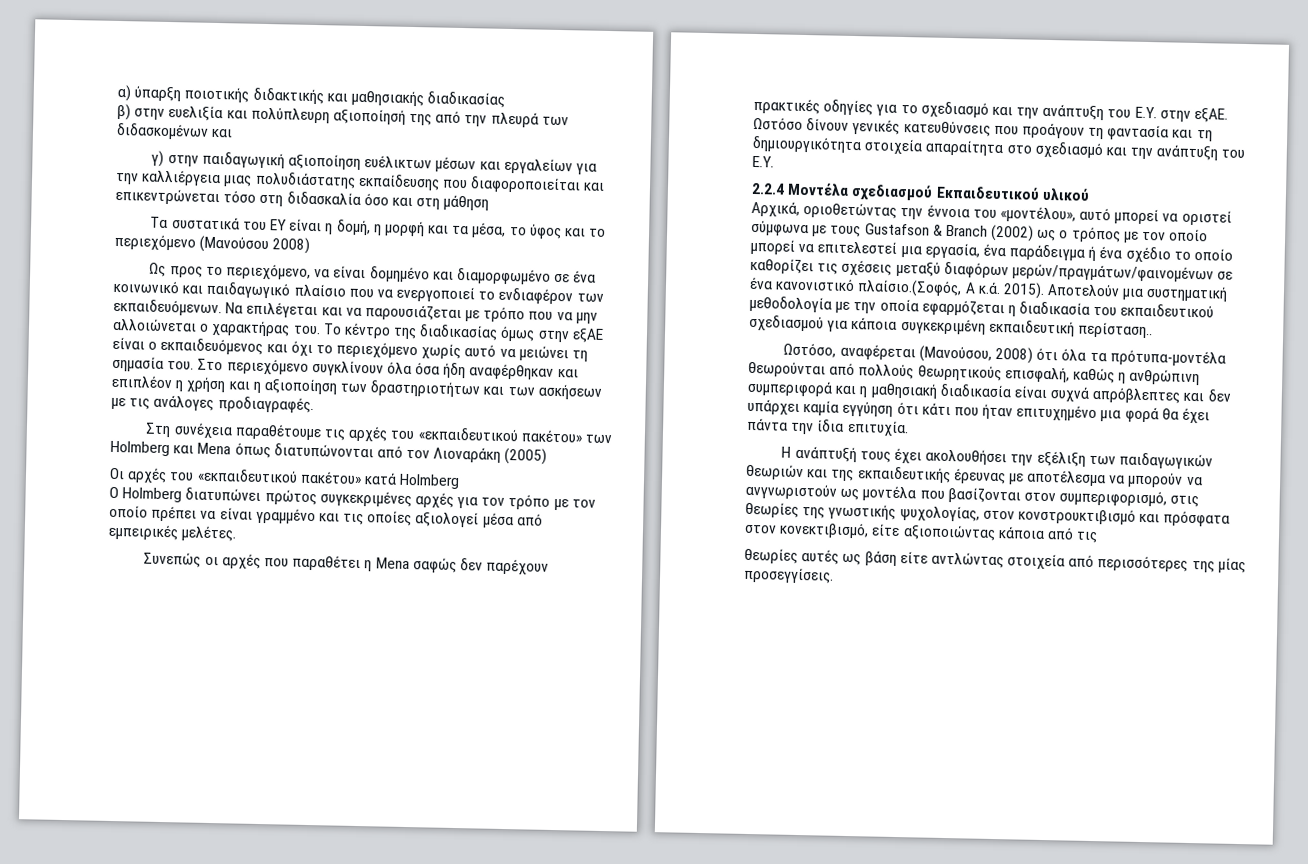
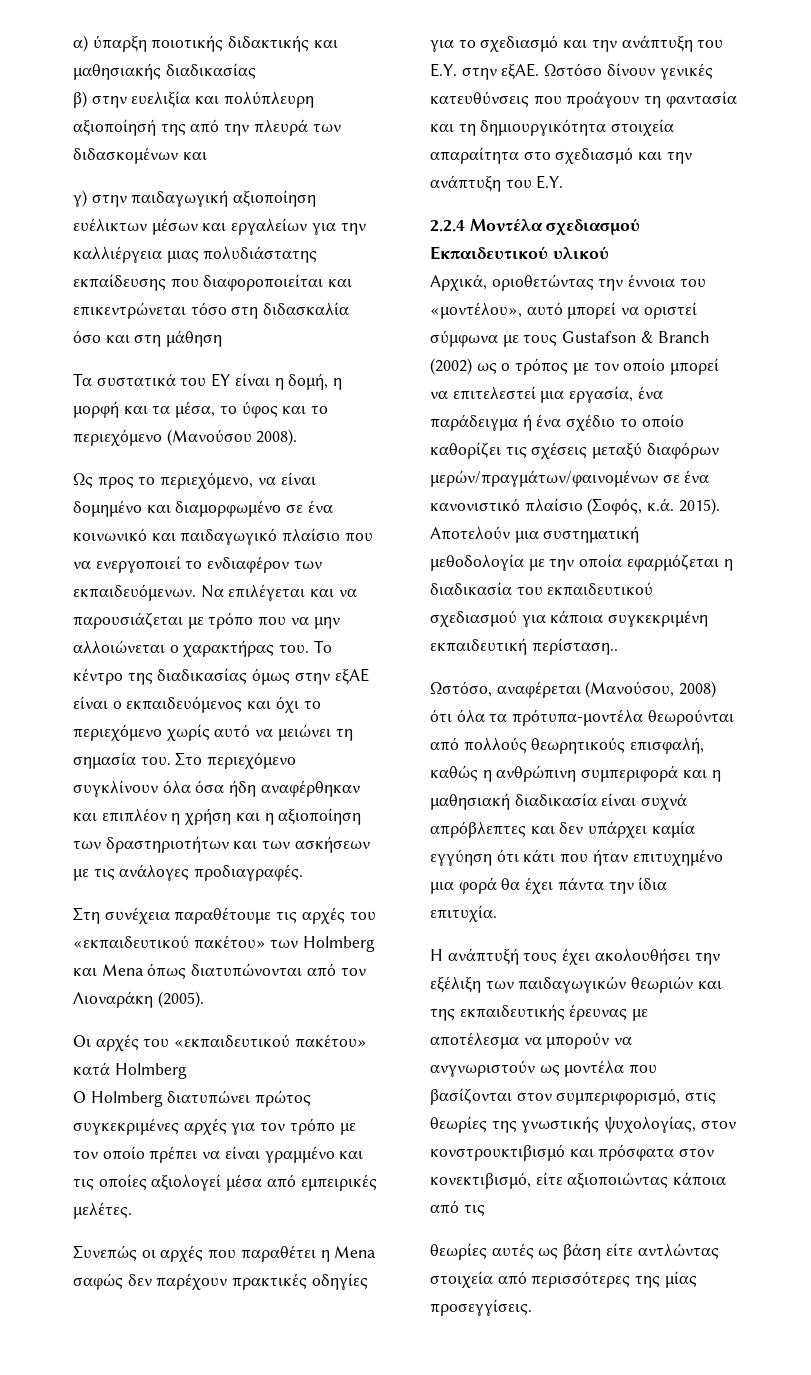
- Τα συστατικά του ΕΥ είναι η δομή, η μορφή και τα μέσα, το ύφος και το περιεχόμενο (Μανούσου 2008)
+ Τα συστατικά του ΕΥ είναι η δομή, η μορφή και τα μέσα, το ύφος και το περιεχόμενο (Μανούσου 2008).
- Στη συνέχεια παραθέτουμε τις αρχές του «εκπαιδευτικού πακέτου» των Holmberg και Mena όπως διατυπώνονται από τον Λιοναράκη (2005)
+ Στη συνέχεια παραθέτουμε τις αρχές του «εκπαιδευτικού πακέτου» των Holmberg και Mena όπως διατυπώνονται από τον Λιοναράκη (2005).
- Αρχικά, οριοθετώντας την έννοια του «μοντέλου», αυτό μπορεί να οριστεί σύμφωνα με τους Gustafson & Branch (2002) ως ο τρόπος με τον οποίο μπορεί να επιτελεστεί μια εργασία, ένα παράδειγμα ή ένα σχέδιο το οποίο καθορίζει τις σχέσεις μεταξύ διαφόρων μερών/πραγμάτων/φαινομένων σε ένα κανονιστικό πλαίσιο.(Σοφός, Α κ.ά. 2015).
+ Αρχικά, οριοθετώντας την έννοια του «μοντέλου», αυτό μπορεί να οριστεί σύμφωνα με τους Gustafson & Branch (2002) ως ο τρόπος με τον οποίο μπορεί να επιτελεστεί μια εργασία, ένα παράδειγμα ή ένα σχέδιο το οποίο καθορίζει τις σχέσεις μεταξύ διαφόρων μερών/πραγμάτων/φαινομένων σε ένα κανονιστικό πλαίσιο (Σοφός, κ.ά. 2015).

